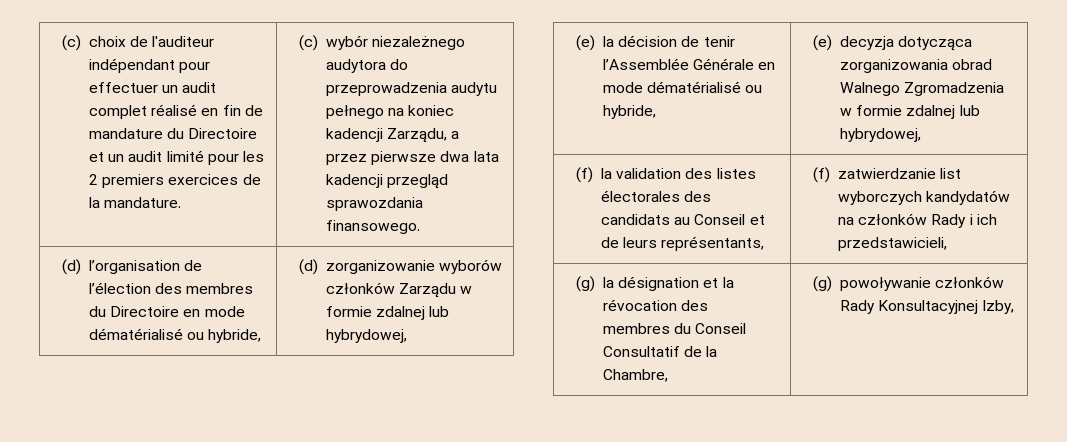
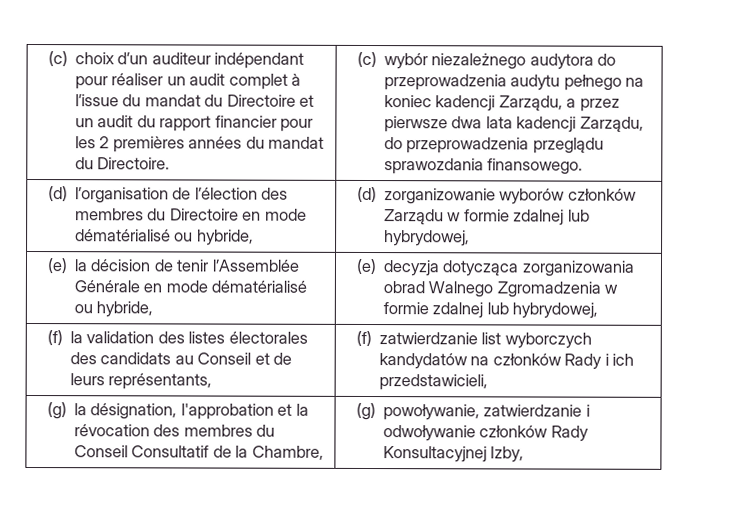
- (c) choix de l'auditeur indépendant pour effectuer un audit complet réalisé en fin de mandature du Directoire et un audit limité pour les 2 premiers exercices de la mandature.
+ (c) choix d’un auditeur indépendant pour réaliser un audit complet à l’issue du mandat du Directoire et un audit du rapport financier pour les 2 premières années du mandat du Directoire.
- (c) wybór niezależnego audytora do przeprowadzenia audytu pełnego na koniec kadencji Zarządu, a przez pierwsze dwa lata kadencji przegląd sprawozdania finansowego.
+ (c) wybór niezależnego audytora do przeprowadzenia audytu pełnego na koniec kadencji Zarządu, a przez pierwsze dwa lata kadencji Zarządu, do przeprowadzenia przeglądu sprawozdania finansowego.
- (g) la désignation et la révocation des membres du Conseil Consultatif de la Chambre, | (g) powoływanie członków Rady Konsultacyjnej Izby,
+ (g) la désignation, l'approbation et la révocation des membres du Conseil Consultatif de la Chambre, | (g) powoływanie, zatwierdzanie i odwoływanie członków Rady Konsultacyjnej Izby,

